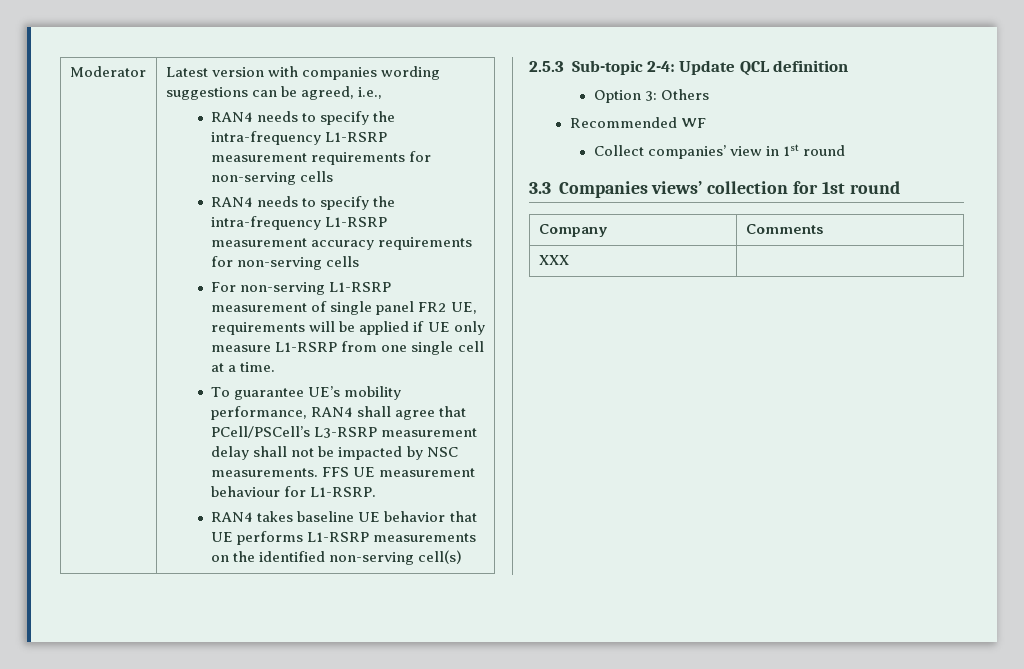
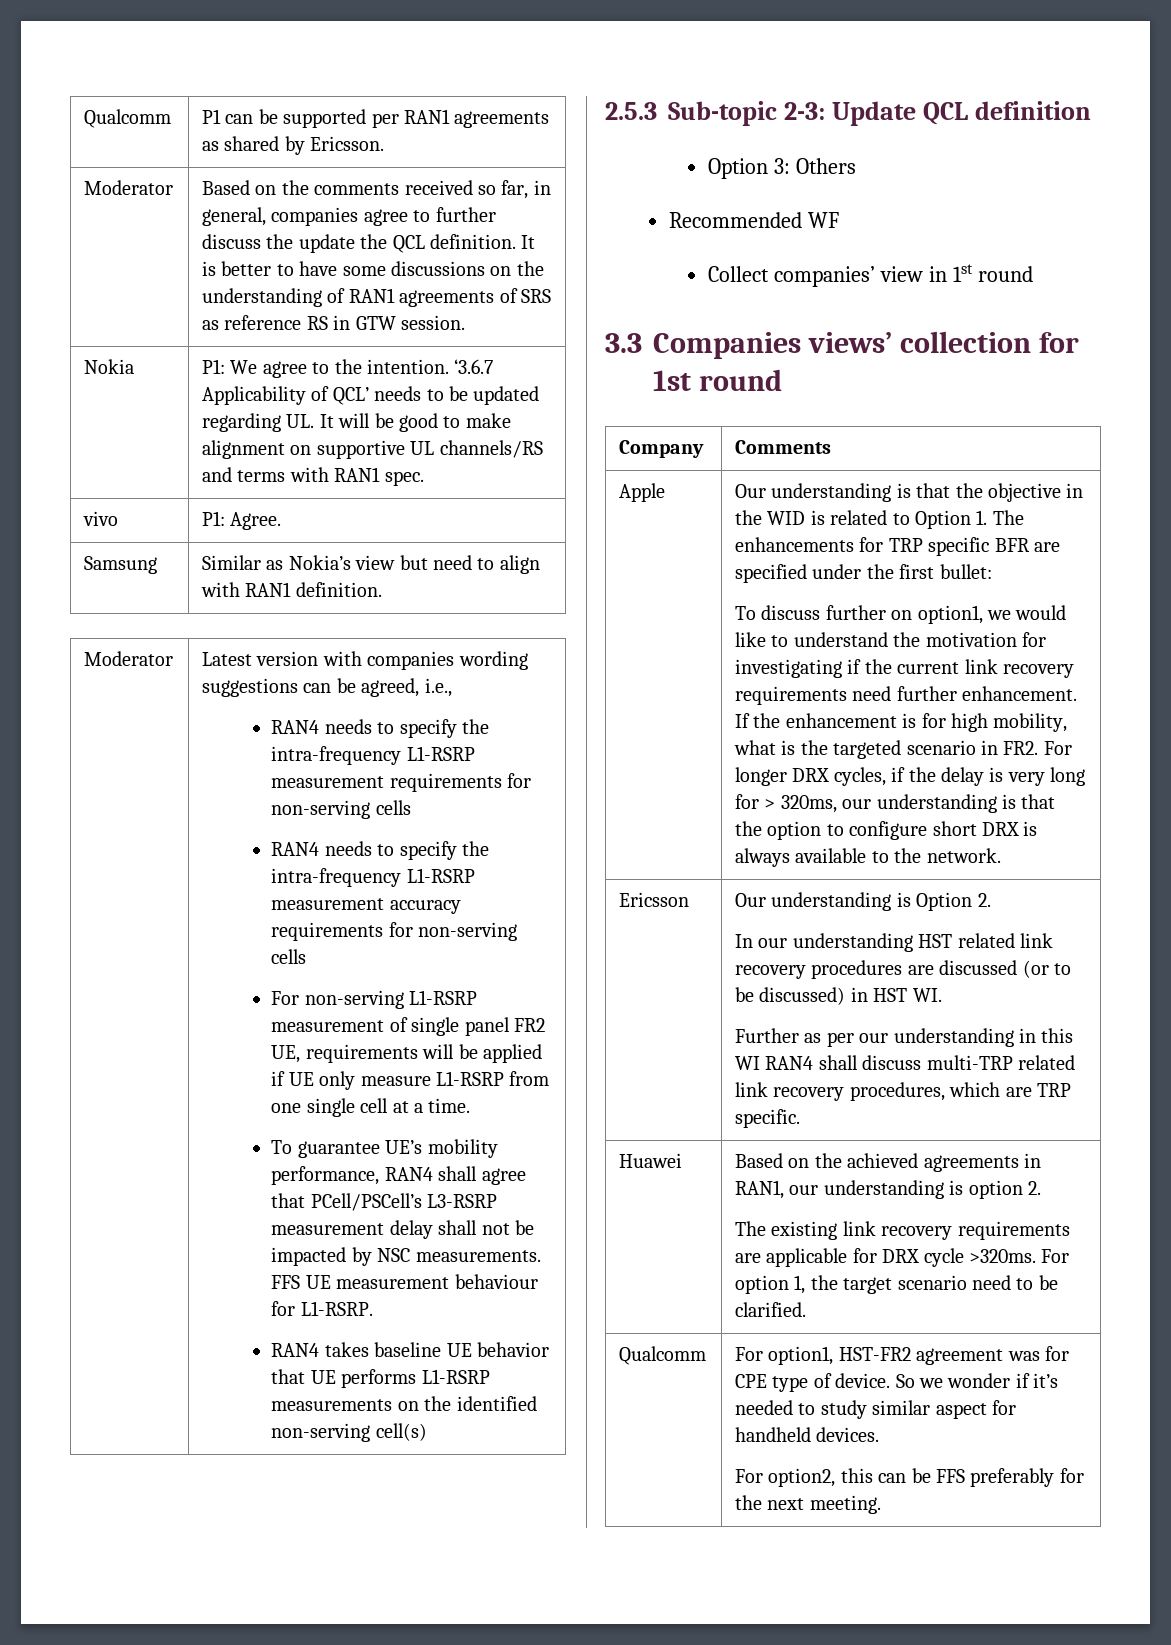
+ Qualcomm | P1 can be supported per RAN1 agreements as shared by Ericsson.
+ Moderator | Based on the comments received so far, in general, companies agree to further discuss the update the QCL definition. It is better to have some discussions on the understanding of RAN1 agreements of SRS as reference RS in GTW session.
+ Nokia | P1: We agree to the intention. ‘3.6.7 Applicability of QCL’ needs to be updated regarding UL. It will be good to make alignment on supportive UL channels/RS and terms with RAN1 spec.
+ vivo | P1: Agree.
+ Samsung | Similar as Nokia’s view but need to align with RAN1 definition.
- 2.5.3 Sub-topic 2-4: Update QCL definition
+ 2.5.3 Sub-topic 2-3: Update QCL definition
- XXX
+ Apple | Our understanding is that the objective in the WID is related to Option 1. The enhancements for TRP specific BFR are specified under the first bullet:
+ To discuss further on option1, we would like to understand the motivation for investigating if the current link recovery requirements need further enhancement. If the enhancement is for high mobility, what is the targeted scenario in FR2. For longer DRX cycles, if the delay is very long for > 320ms, our understanding is that the option to configure short DRX is always available to the network.
+ Ericsson | Our understanding is Option 2.
+ In our understanding HST related link recovery procedures are discussed (or to be discussed) in HST WI.
+ Further as per our understanding in this WI RAN4 shall discuss multi-TRP related link recovery procedures, which are TRP specific.
+ Huawei | Based on the achieved agreements in RAN1, our understanding is option 2.
+ The existing link recovery requirements are applicable for DRX cycle >320ms. For option 1, the target scenario need to be clarified.
+ Qualcomm | For option1, HST-FR2 agreement was for CPE type of device. So we wonder if it’s needed to study similar aspect for handheld devices.
+ For option2, this can be FFS preferably for the next meeting.

